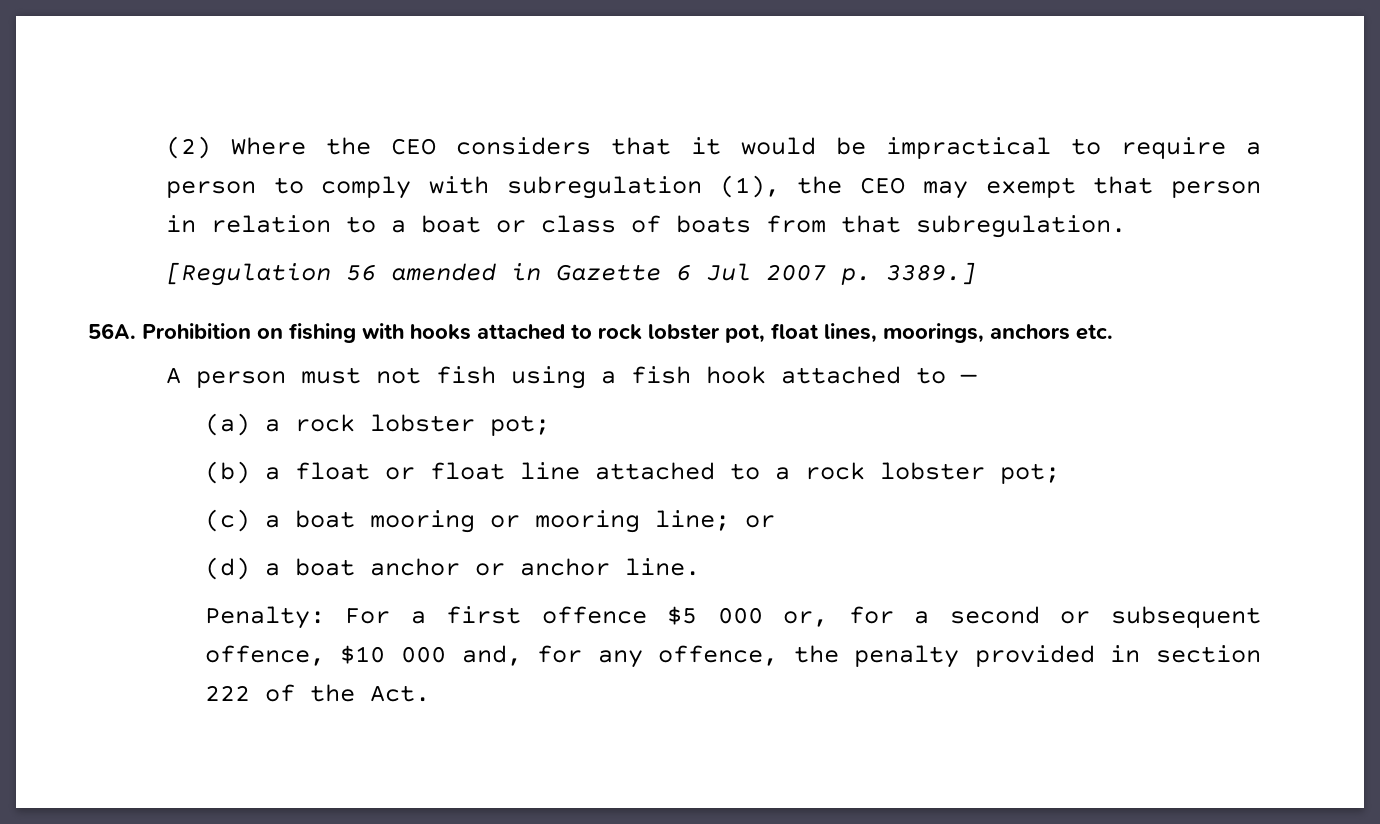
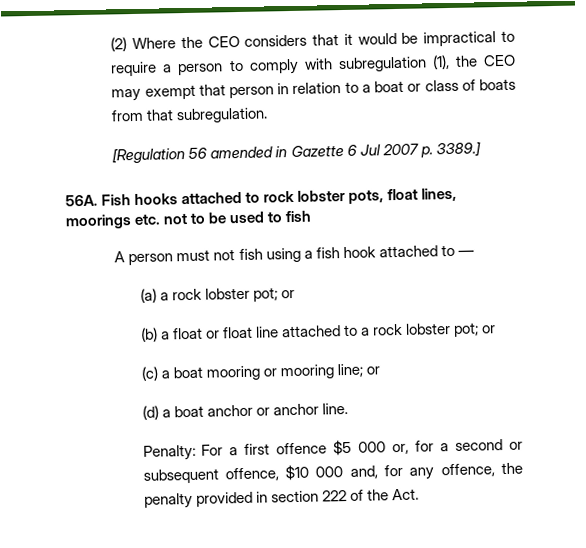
- Prohibition on fishing with hooks attached to rock lobster pot, float lines, moorings, anchors etc.
+ Fish hooks attached to rock lobster pots, float lines, moorings etc. not to be used to fish
- (a) a rock lobster pot;
+ (a) a rock lobster pot; or
- (b) a float or float line attached to a rock lobster pot;
+ (b) a float or float line attached to a rock lobster pot; or

